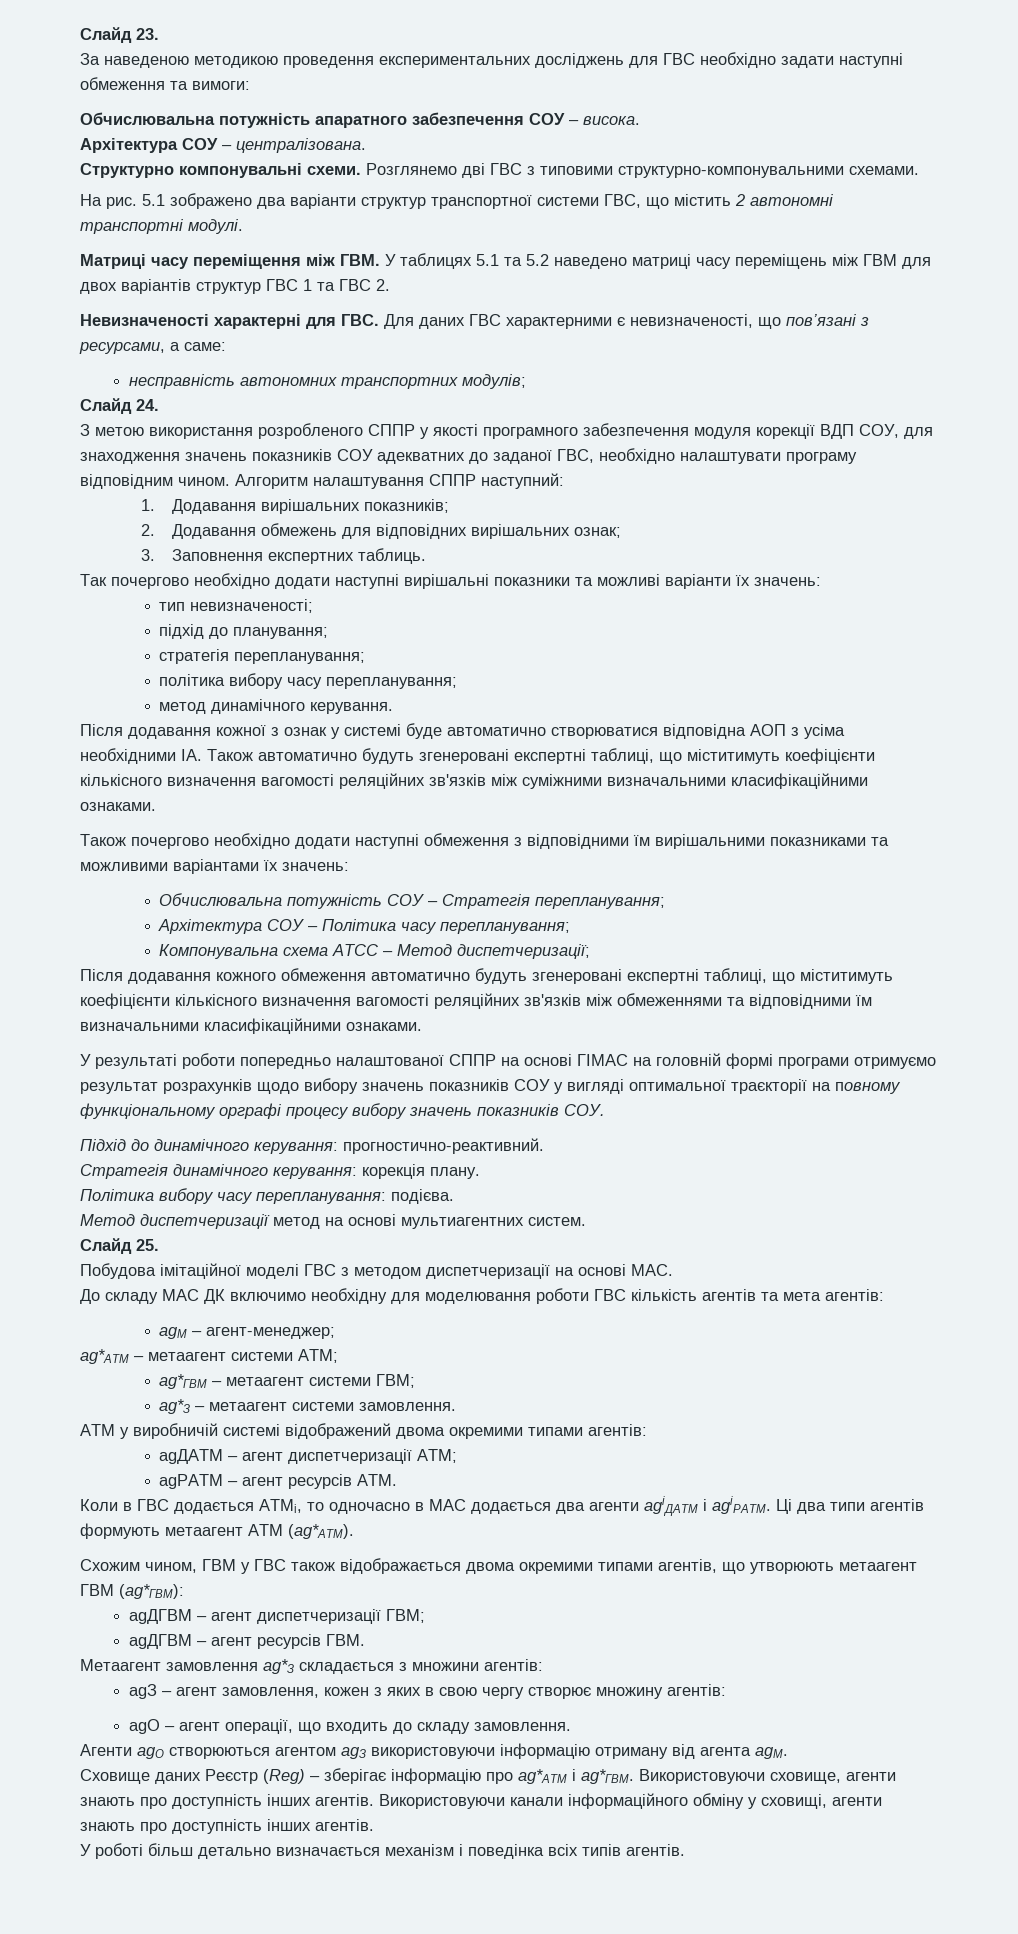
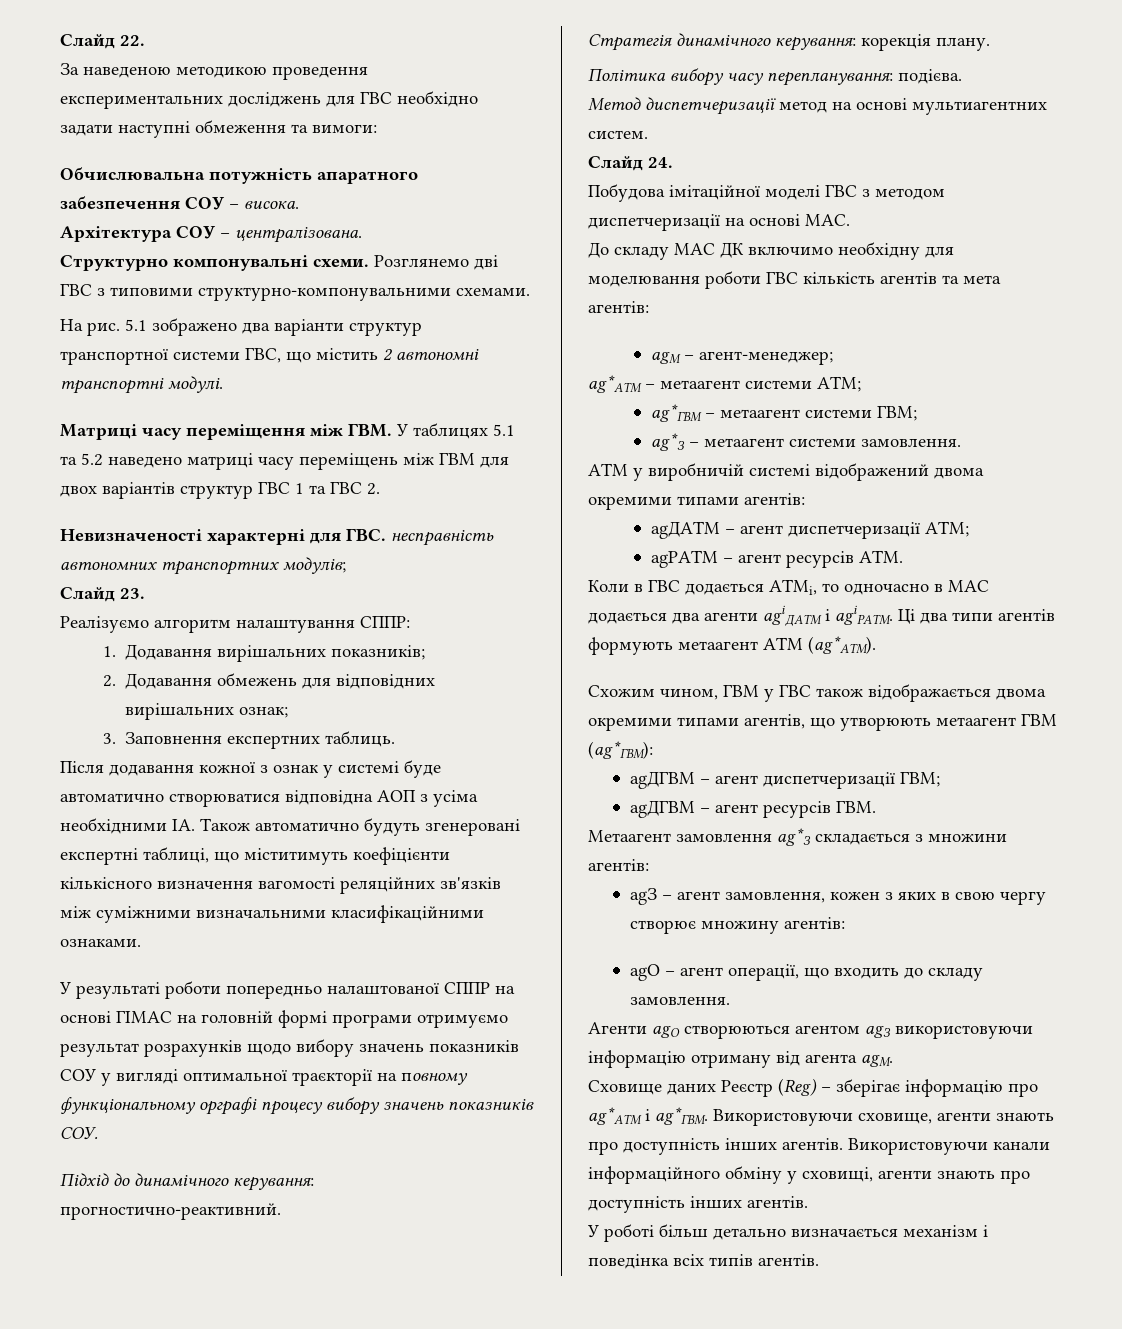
- Слайд 23.
+ Слайд 22.
- Невизначеності характерні для ГВС. Для даних ГВС характерними є невизначеності, що пов’язані з ресурсами, а саме:
- несправність автономних транспортних модулів;
+ Невизначеності характерні для ГВС. несправність автономних транспортних модулів;
- Слайд 24.
- З метою використання розробленого СППР у якості програмного забезпечення модуля корекції ВДП СОУ, для знаходження значень показників СОУ адекватних до заданої ГВС, необхідно налаштувати програму відповідним чином. Алгоритм налаштування СППР наступний:
+ Слайд 23.
+ Реалізуємо алгоритм налаштування СППР:
- Так почергово необхідно додати наступні вирішальні показники та можливі варіанти їх значень:
- тип невизначеності;
- підхід до планування;
- стратегія перепланування;
- політика вибору часу перепланування;
- метод динамічного керування.
- Також почергово необхідно додати наступні обмеження з відповідними їм вирішальними показниками та можливими варіантами їх значень:
- Обчислювальна потужність СОУ – Стратегія перепланування;
- Архітектура СОУ – Політика часу перепланування;
- Компонувальна схема АТСС – Метод диспетчеризації;
- Після додавання кожного обмеження автоматично будуть згенеровані експертні таблиці, що міститимуть коефіцієнти кількісного визначення вагомості реляційних зв'язків між обмеженнями та відповідними їм визначальними класифікаційними ознаками.
- Слайд 25.
+ Слайд 24.

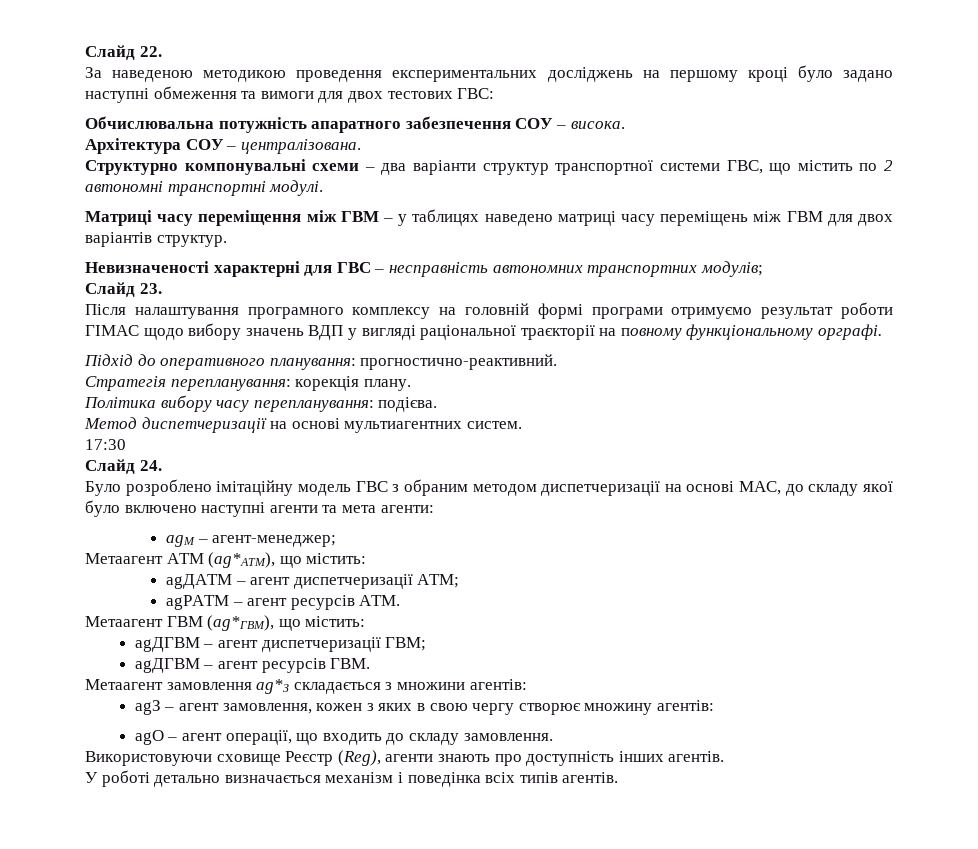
- За наведеною методикою проведення експериментальних досліджень для ГВС необхідно задати наступні обмеження та вимоги:
+ За наведеною методикою проведення експериментальних досліджень на першому кроці було задано наступні обмеження та вимоги для двох тестових ГВС:
- Структурно компонувальні схеми. Розглянемо дві ГВС з типовими структурно-компонувальними схемами.
- На рис. 5.1 зображено два варіанти структур транспортної системи ГВС, що містить 2 автономні транспортні модулі.
+ Структурно компонувальні схеми – два варіанти структур транспортної системи ГВС, що містить по 2 автономні транспортні модулі.
- Матриці часу переміщення між ГВМ. У таблицях 5.1 та 5.2 наведено матриці часу переміщень між ГВМ для двох варіантів структур ГВС 1 та ГВС 2.
+ Матриці часу переміщення між ГВМ – у таблицях наведено матриці часу переміщень між ГВМ для двох варіантів структур.
- Невизначеності характерні для ГВС. несправність автономних транспортних модулів;
+ Невизначеності характерні для ГВС – несправність автономних транспортних модулів;
- Реалізуємо алгоритм налаштування СППР:
- 1. Додавання вирішальних показників;
- 2. Додавання обмежень для відповідних вирішальних ознак;
- 3. Заповнення експертних таблиць.
- Після додавання кожної з ознак у системі буде автоматично створюватися відповідна АОП з усіма необхідними ІА. Також автоматично будуть згенеровані експертні таблиці, що міститимуть коефіцієнти кількісного визначення вагомості реляційних зв'язків між суміжними визначальними класифікаційними ознаками.
- У результаті роботи попередньо налаштованої СППР на основі ГІМАС на головній формі програми отримуємо результат розрахунків щодо вибору значень показників СОУ у вигляді оптимальної траєкторії на повному функціональному орграфі процесу вибору значень показників СОУ.
+ Після налаштування програмного комплексу на головній формі програми отримуємо результат роботи ГІМАС щодо вибору значень ВДП у вигляді раціональної траєкторії на повному функціональному орграфі.
- Підхід до динамічного керування: прогностично-реактивний.
+ Підхід до оперативного планування: прогностично-реактивний.
- Стратегія динамічного керування: корекція плану.
+ Стратегія перепланування: корекція плану.
- Метод диспетчеризації метод на основі мультиагентних систем.
+ Метод диспетчеризації на основі мультиагентних систем.
+ 17:30
- Побудова імітаційної моделі ГВС з методом диспетчеризації на основі МАС.
- До складу МАС ДК включимо необхідну для моделювання роботи ГВС кількість агентів та мета агентів:
+ Було розроблено імітаційну модель ГВС з обраним методом диспетчеризації на основі МАС, до складу якої було включено наступні агенти та мета агенти:
- ag*АТМ – метаагент системи АТМ;
- ag*ГВМ – метаагент системи ГВМ;
- ag*З – метаагент системи замовлення.
- АТМ у виробничій системі відображений двома окремими типами агентів:
+ Метаагент АТМ (ag*АТМ), що містить:
- Коли в ГВС додається АТМi, то одночасно в МАС додається два агенти agiДАТМ і agiРАТМ. Ці два типи агентів формують метаагент АТМ (ag*АТМ).
- Схожим чином, ГВМ у ГВС також відображається двома окремими типами агентів, що утворюють метаагент ГВМ (ag*ГВМ):
+ Метаагент ГВМ (ag*ГВМ), що містить:
- Агенти agО створюються агентом agЗ використовуючи інформацію отриману від агента agМ.
- Сховище даних Реєстр (Reg) – зберігає інформацію про ag*АТМ і ag*ГВМ. Використовуючи сховище, агенти знають про доступність інших агентів. Використовуючи канали інформаційного обміну у сховищі, агенти знають про доступність інших агентів.
+ Використовуючи сховище Реєстр (Reg), агенти знають про доступність інших агентів.
- У роботі більш детально визначається механізм і поведінка всіх типів агентів.
+ У роботі детально визначається механізм і поведінка всіх типів агентів.

